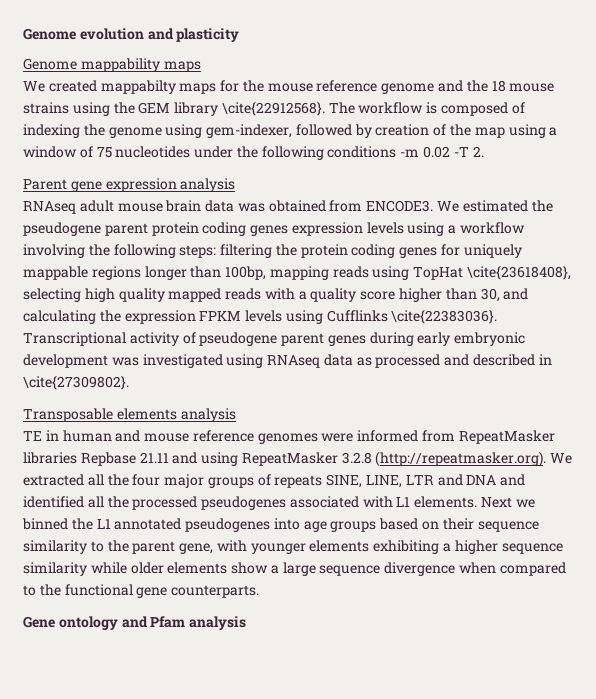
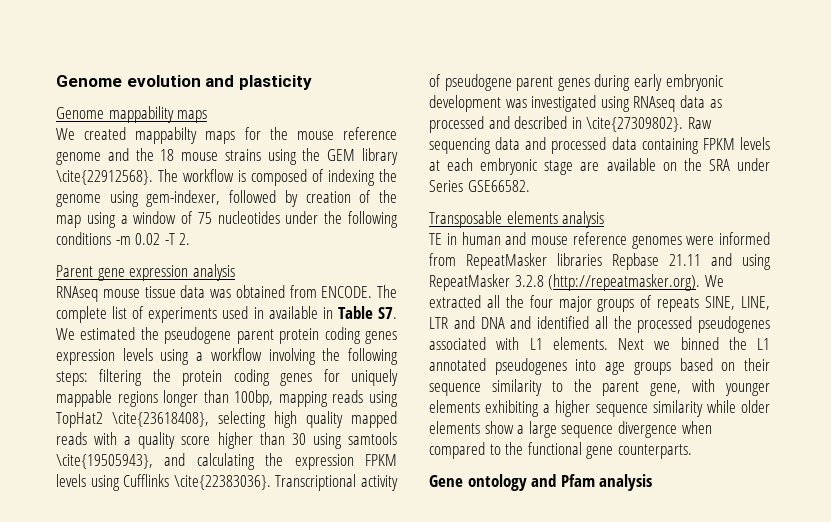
- RNAseq adult mouse brain data was obtained from ENCODE3. We estimated the pseudogene parent protein coding genes expression levels using a workflow involving the following steps: filtering the protein coding genes for uniquely mappable regions longer than 100bp, mapping reads using TopHat \cite{23618408}, selecting high quality mapped reads with a quality score higher than 30, and calculating the expression FPKM levels using Cufflinks \cite{22383036}.
+ RNAseq mouse tissue data was obtained from ENCODE. The complete list of experiments used in available in Table S7. We estimated the pseudogene parent protein coding genes expression levels using a workflow involving the following steps: filtering the protein coding genes for uniquely mappable regions longer than 100bp, mapping reads using TopHat2 \cite{23618408}, selecting high quality mapped reads with a quality score higher than 30 using samtools \cite{19505943}, and calculating the expression FPKM levels using Cufflinks \cite{22383036}.
+ Raw sequencing data and processed data containing FPKM levels at each embryonic stage are available on the SRA under Series GSE66582.

